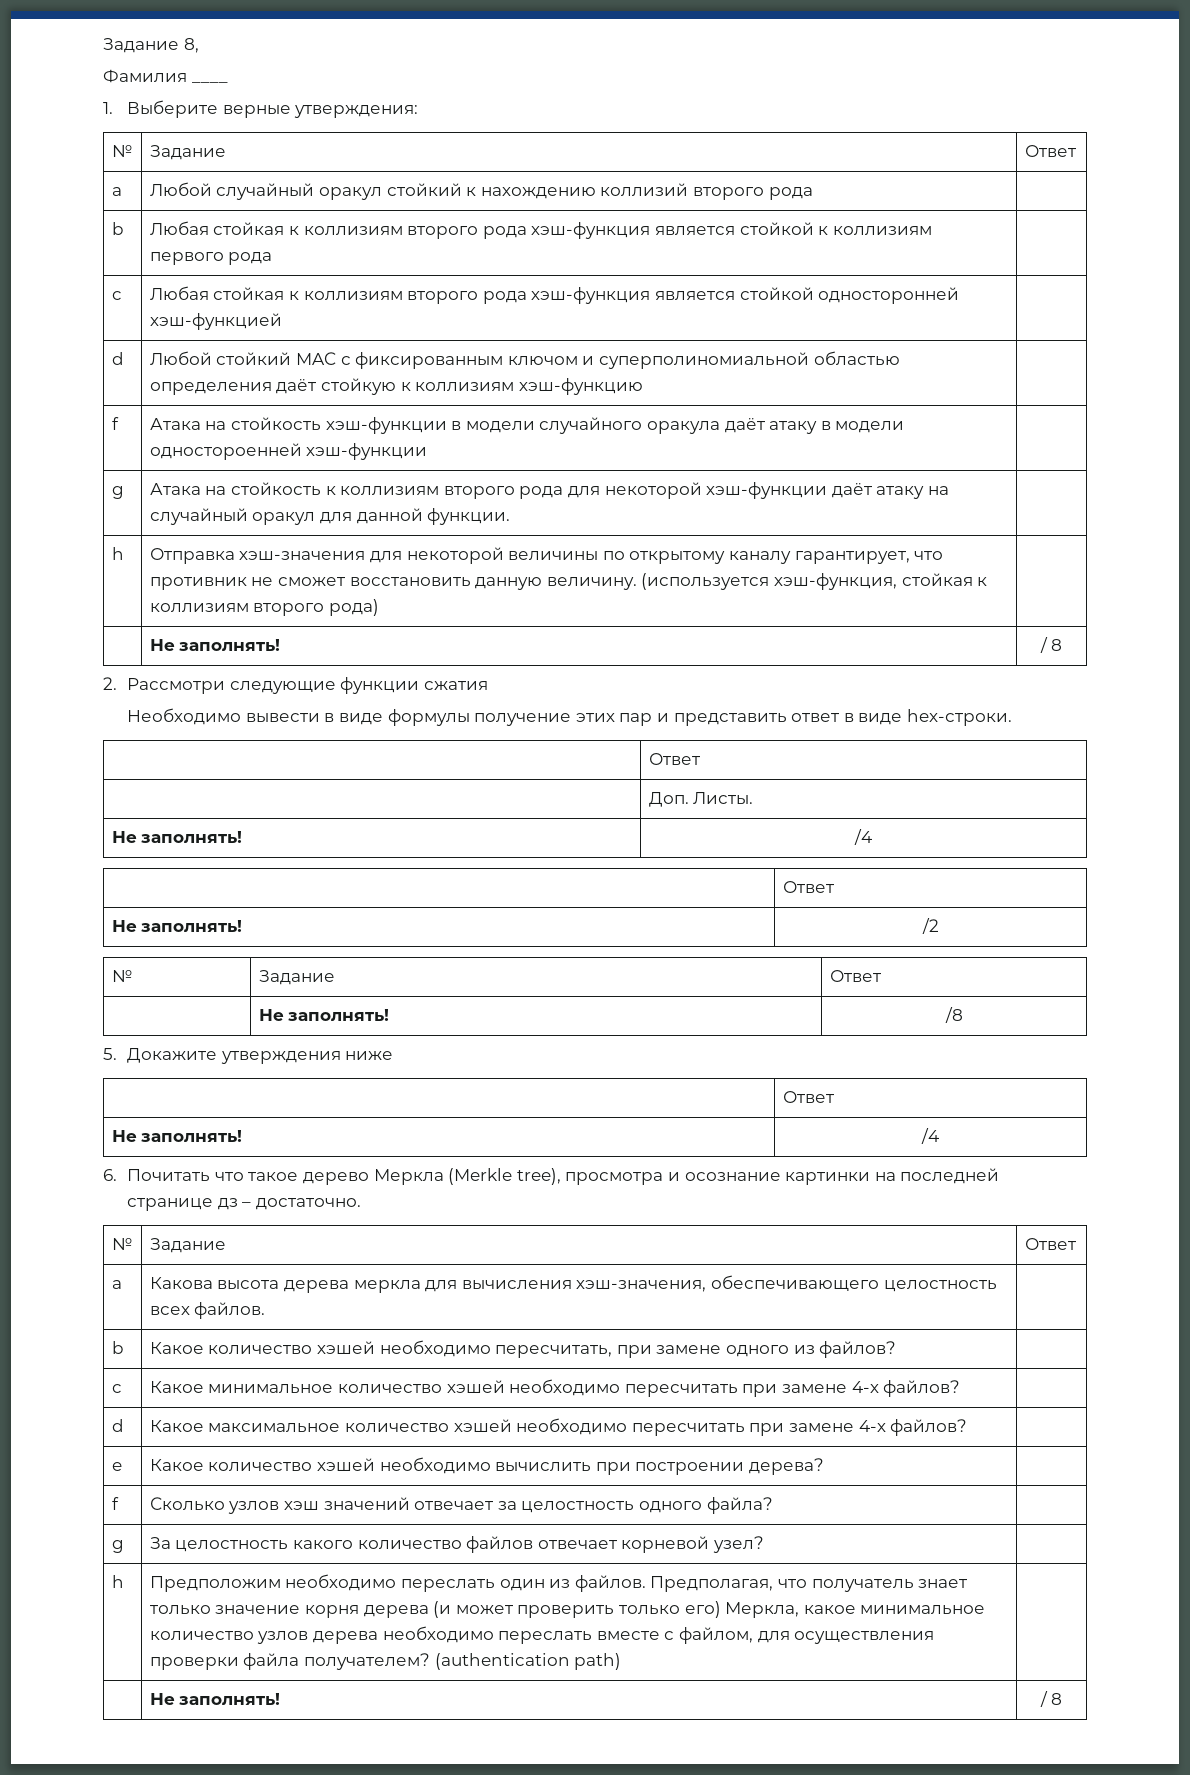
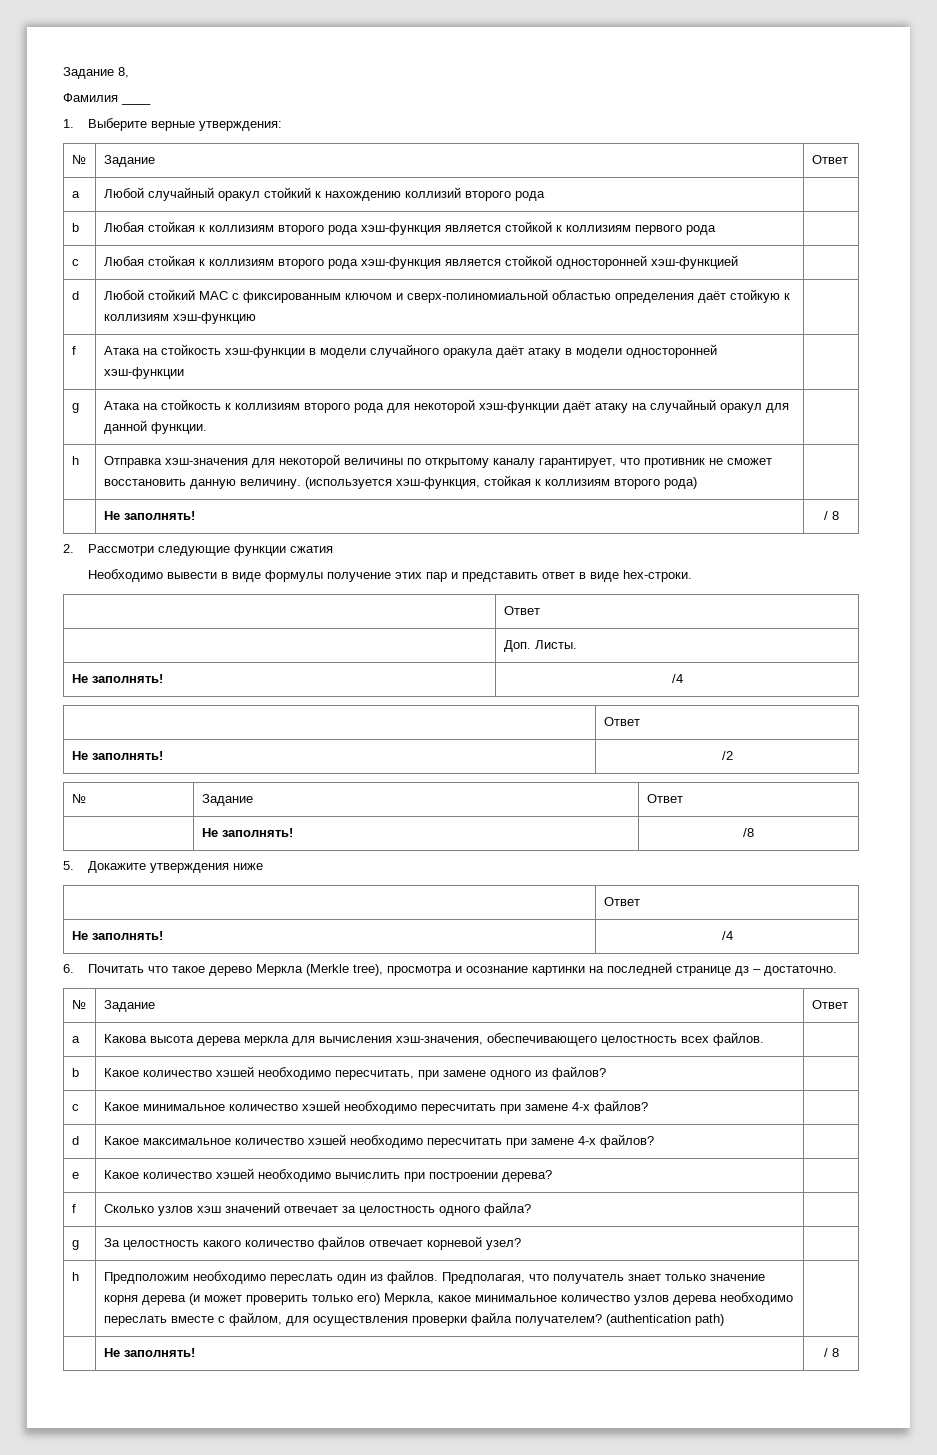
- d | Любой стойкий MAC с фиксированным ключом и суперполиномиальной областью определения даёт стойкую к коллизиям хэш-функцию |
+ d | Любой стойкий MAC с фиксированным ключом и сверх-полиномиальной областью определения даёт стойкую к коллизиям хэш-функцию |
- f | Атака на стойкость хэш-функции в модели случайного оракула даёт атаку в модели одностороенней хэш-функции |
+ f | Атака на стойкость хэш-функции в модели случайного оракула даёт атаку в модели односторонней хэш-функции |

